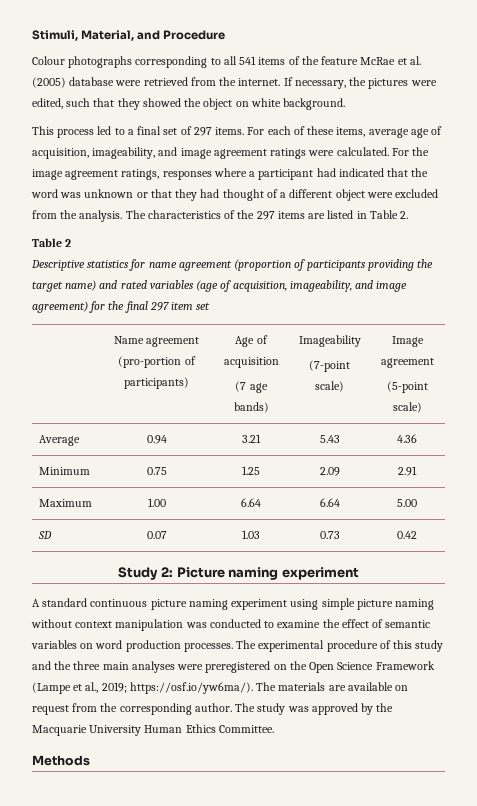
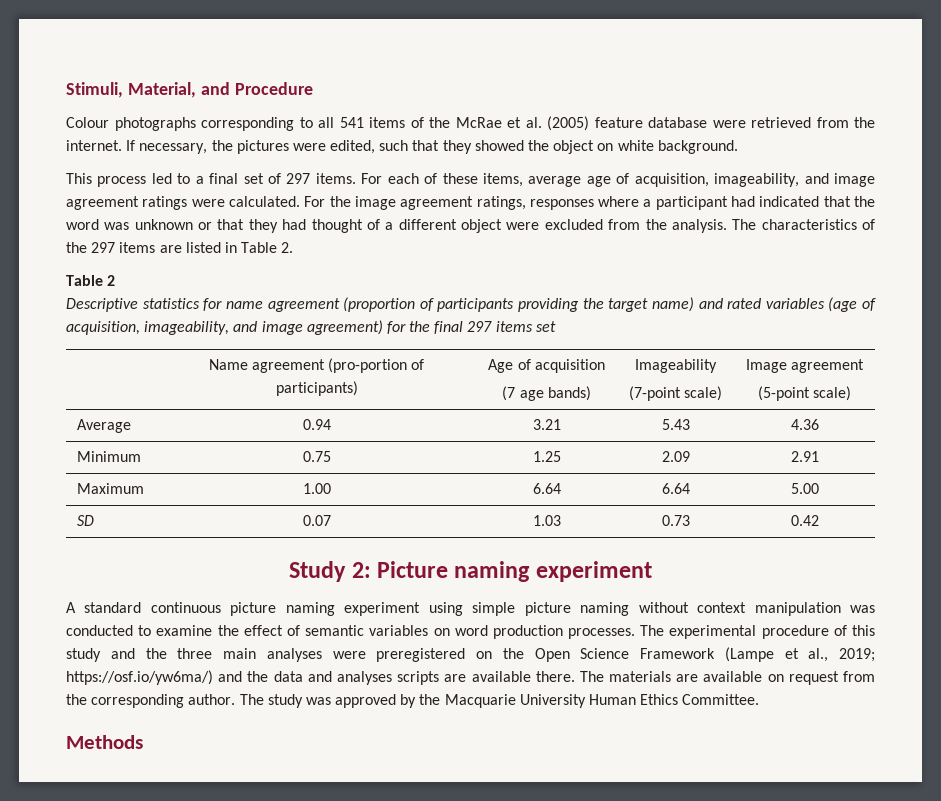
- Colour photographs corresponding to all 541 items of the feature McRae et al. (2005) database were retrieved from the internet.
+ Colour photographs corresponding to all 541 items of the McRae et al. (2005) feature database were retrieved from the internet.
- Descriptive statistics for name agreement (proportion of participants providing the target name) and rated variables (age of acquisition, imageability, and image agreement) for the final 297 item set
+ Descriptive statistics for name agreement (proportion of participants providing the target name) and rated variables (age of acquisition, imageability, and image agreement) for the final 297 items set
- The experimental procedure of this study and the three main analyses were preregistered on the Open Science Framework (Lampe et al., 2019; https://osf.io/yw6ma/). The materials are available on request from the corresponding author.
+ The experimental procedure of this study and the three main analyses were preregistered on the Open Science Framework (Lampe et al., 2019; https://osf.io/yw6ma/) and the data and analyses scripts are available there. The materials are available on request from the corresponding author.

